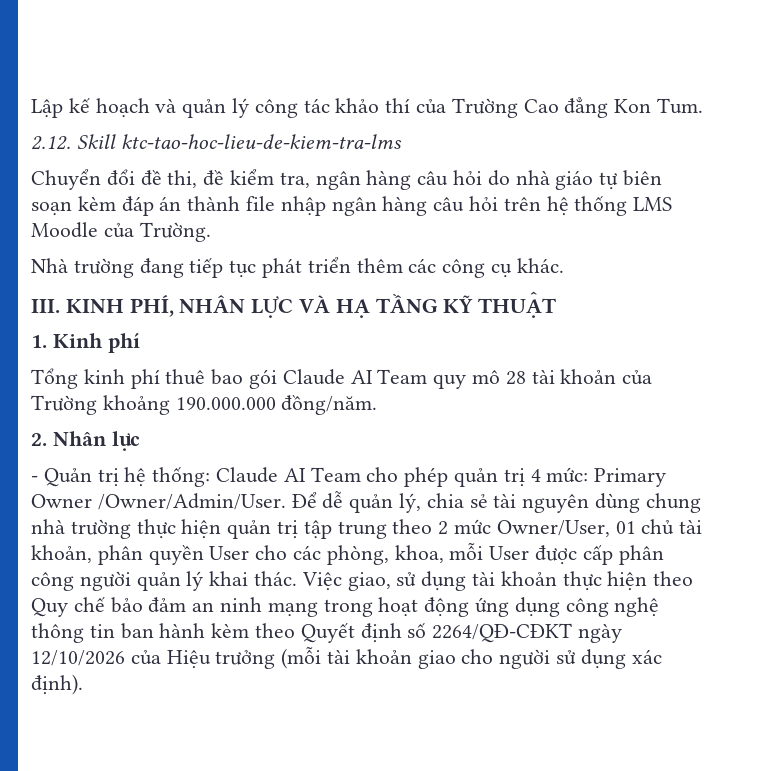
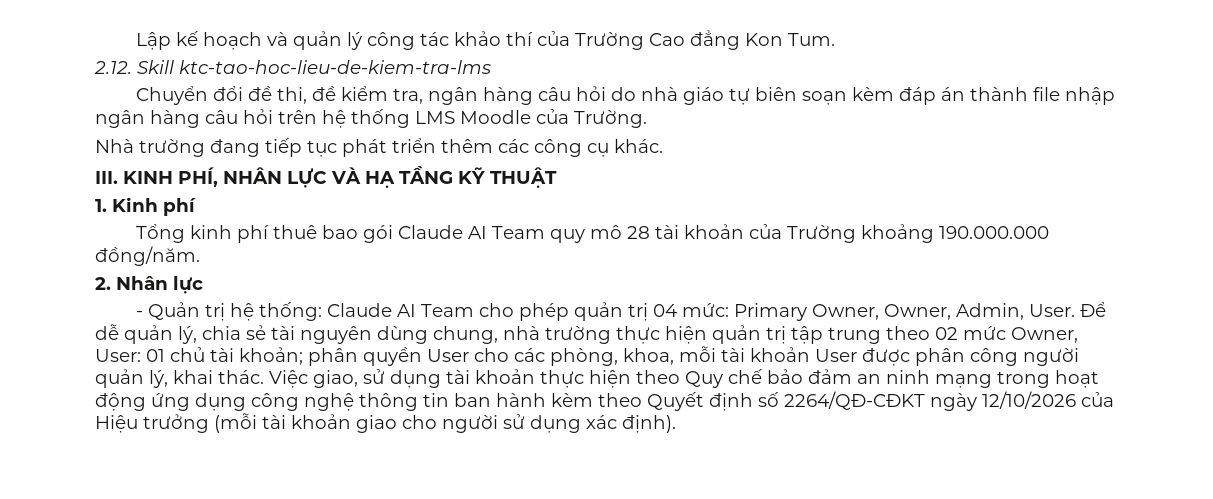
- - Quản trị hệ thống: Claude AI Team cho phép quản trị 4 mức: Primary Owner /Owner/Admin/User.
+ - Quản trị hệ thống: Claude AI Team cho phép quản trị 04 mức: Primary Owner, Owner, Admin, User.
- Để dễ quản lý, chia sẻ tài nguyên dùng chung nhà trường thực hiện quản trị tập trung theo 2 mức Owner/User, 01 chủ tài khoản, phân quyền User cho các phòng, khoa, mỗi User được cấp phân công người quản lý khai thác.
+ Để dễ quản lý, chia sẻ tài nguyên dùng chung, nhà trường thực hiện quản trị tập trung theo 02 mức Owner, User: 01 chủ tài khoản; phân quyền User cho các phòng, khoa, mỗi tài khoản User được phân công người quản lý, khai thác.

